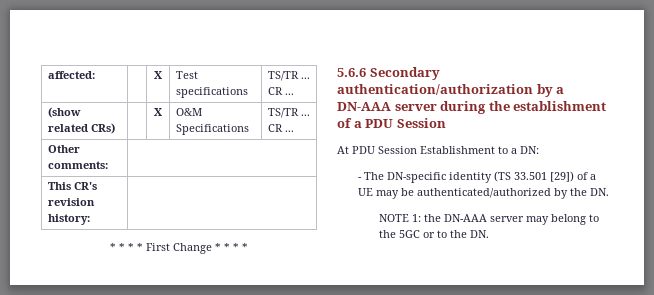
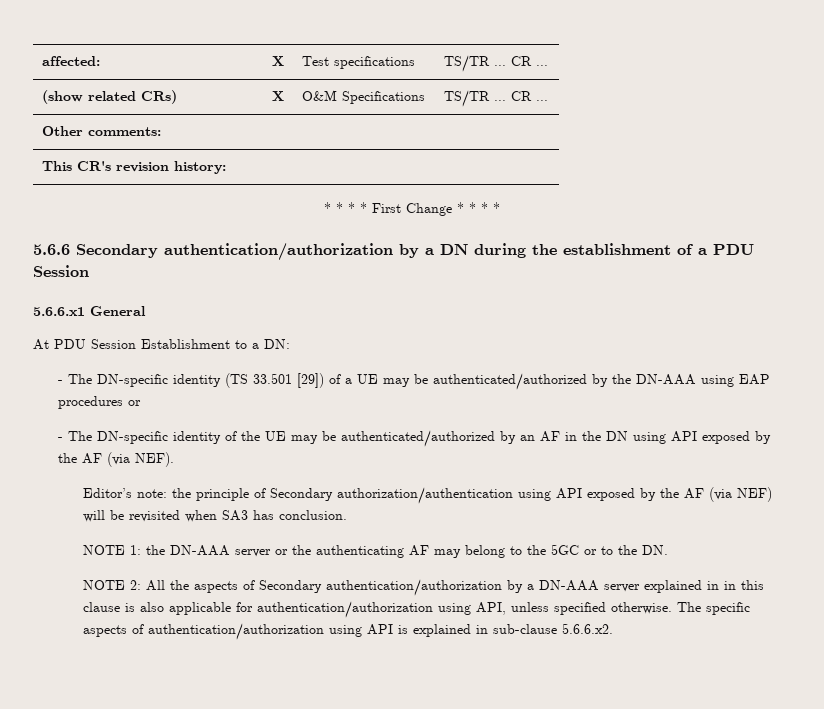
- 5.6.6 Secondary authentication/authorization by a DN-AAA server during the establishment of a PDU Session
+ 5.6.6 Secondary authentication/authorization by a DN during the establishment of a PDU Session
+ 5.6.6.x1 General
- - The DN-specific identity (TS 33.501 [29]) of a UE may be authenticated/authorized by the DN.
+ - The DN-specific identity (TS 33.501 [29]) of a UE may be authenticated/authorized by the DN-AAA using EAP procedures or
+ - The DN-specific identity of the UE may be authenticated/authorized by an AF in the DN using API exposed by the AF (via NEF).
+ Editor’s note: the principle of Secondary authorization/authentication using API exposed by the AF (via NEF) will be revisited when SA3 has conclusion.
- NOTE 1: the DN-AAA server may belong to the 5GC or to the DN.
+ NOTE 1: the DN-AAA server or the authenticating AF may belong to the 5GC or to the DN.
+ NOTE 2: All the aspects of Secondary authentication/authorization by a DN-AAA server explained in in this clause is also applicable for authentication/authorization using API, unless specified otherwise. The specific aspects of authentication/authorization using API is explained in sub-clause 5.6.6.x2.

